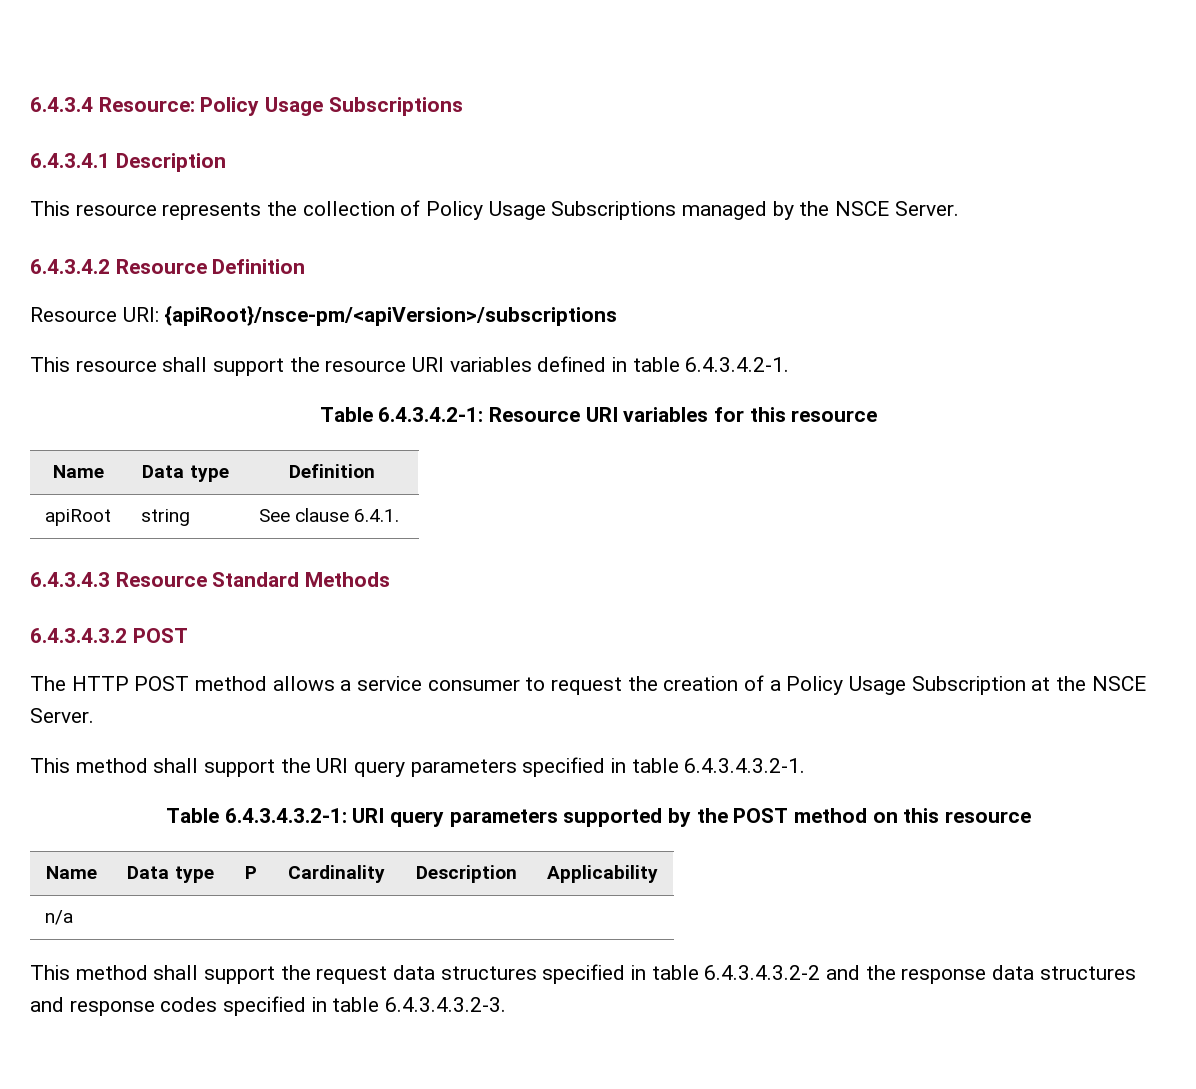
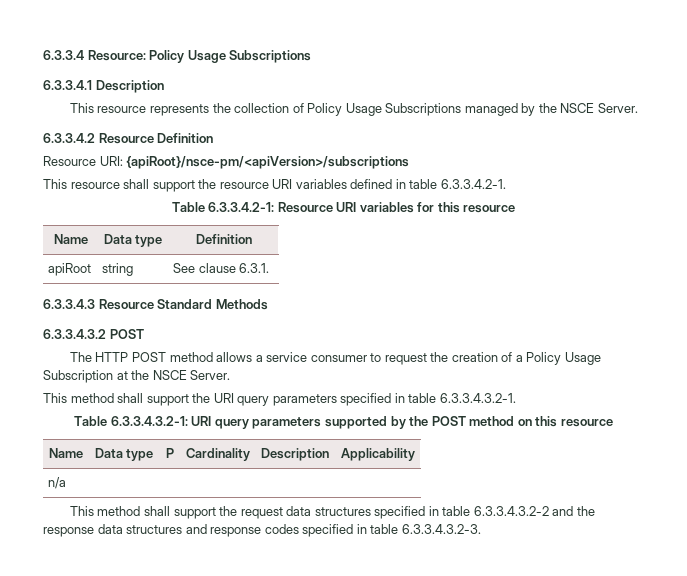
- 6.4.3.4 Resource: Policy Usage Subscriptions
+ 6.3.3.4 Resource: Policy Usage Subscriptions
- 6.4.3.4.1 Description
+ 6.3.3.4.1 Description
- 6.4.3.4.2 Resource Definition
+ 6.3.3.4.2 Resource Definition
- This resource shall support the resource URI variables defined in table 6.4.3.4.2-1.
- Table 6.4.3.4.2-1: Resource URI variables for this resource
+ This resource shall support the resource URI variables defined in table 6.3.3.4.2-1.
+ Table 6.3.3.4.2-1: Resource URI variables for this resource
- apiRoot | string | See clause 6.4.1.
- 6.4.3.4.3 Resource Standard Methods
+ apiRoot | string | See clause 6.3.1.
+ 6.3.3.4.3 Resource Standard Methods
- 6.4.3.4.3.2 POST
+ 6.3.3.4.3.2 POST
- This method shall support the URI query parameters specified in table 6.4.3.4.3.2-1.
- Table 6.4.3.4.3.2-1: URI query parameters supported by the POST method on this resource
+ This method shall support the URI query parameters specified in table 6.3.3.4.3.2-1.
+ Table 6.3.3.4.3.2-1: URI query parameters supported by the POST method on this resource
- This method shall support the request data structures specified in table 6.4.3.4.3.2-2 and the response data structures and response codes specified in table 6.4.3.4.3.2-3.
+ This method shall support the request data structures specified in table 6.3.3.4.3.2-2 and the response data structures and response codes specified in table 6.3.3.4.3.2-3.

